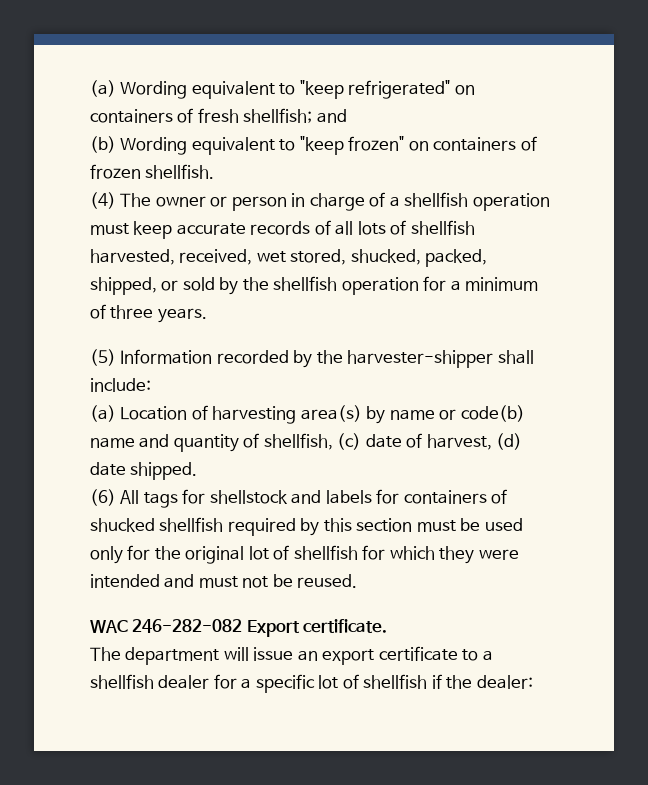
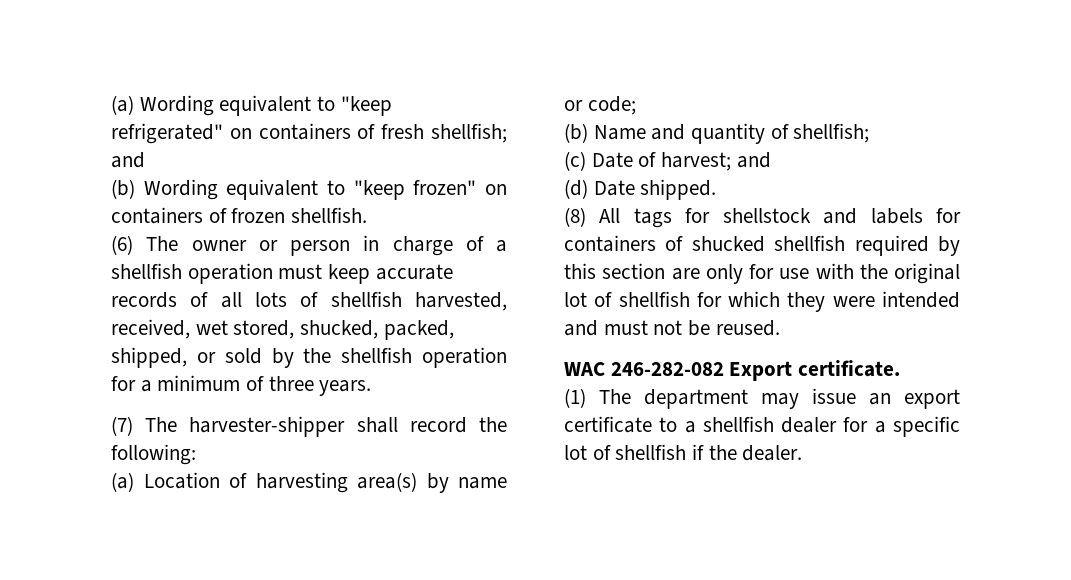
- (4) The owner or person in charge of a shellfish operation must keep accurate records of all lots of shellfish harvested, received, wet stored, shucked, packed, shipped, or sold by the shellfish operation for a minimum of three years.
+ (6) The owner or person in charge of a shellfish operation must keep accurate records of all lots of shellfish harvested, received, wet stored, shucked, packed, shipped, or sold by the shellfish operation for a minimum of three years.
- (5) Information recorded by the harvester-shipper shall include:
+ (7) The harvester-shipper shall record the following:
- (a) Location of harvesting area(s) by name or code(b) name and quantity of shellfish, (c) date of harvest, (d) date shipped.
+ (a) Location of harvesting area(s) by name or code;
+ (b) Name and quantity of shellfish;
+ (c) Date of harvest; and
+ (d) Date shipped.
- (6) All tags for shellstock and labels for containers of shucked shellfish required by this section must be used only for the original lot of shellfish for which they were intended and must not be reused.
+ (8) All tags for shellstock and labels for containers of shucked shellfish required by this section are only for use with the original lot of shellfish for which they were intended and must not be reused.
- The department will issue an export certificate to a shellfish dealer for a specific lot of shellfish if the dealer:
+ (1) The department may issue an export certificate to a shellfish dealer for a specific lot of shellfish if the dealer.

